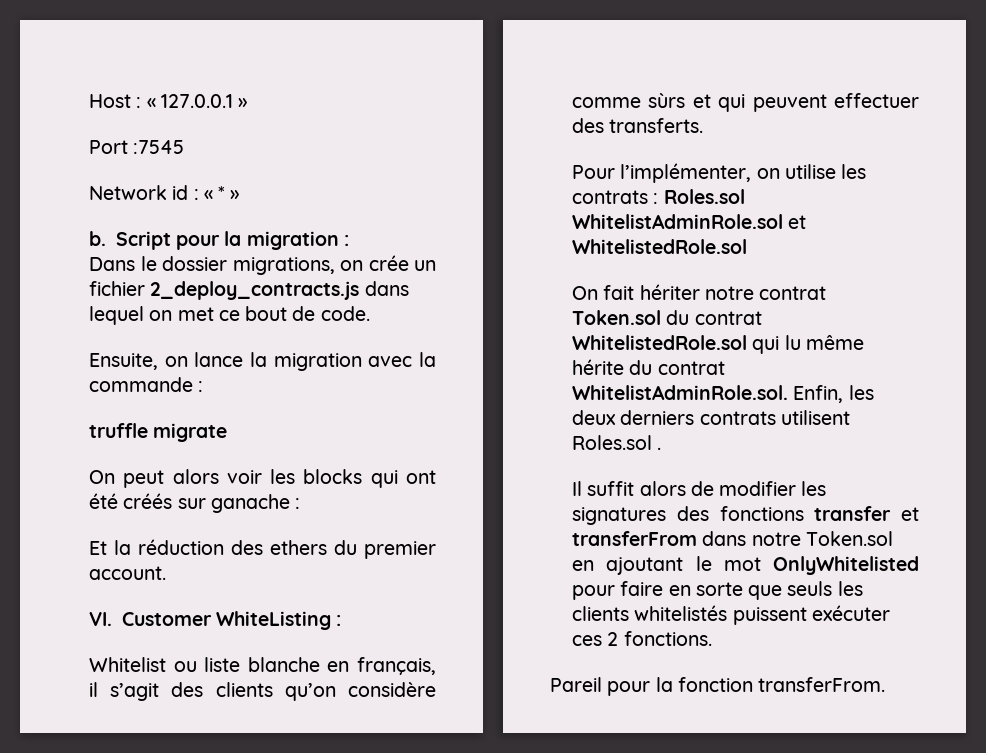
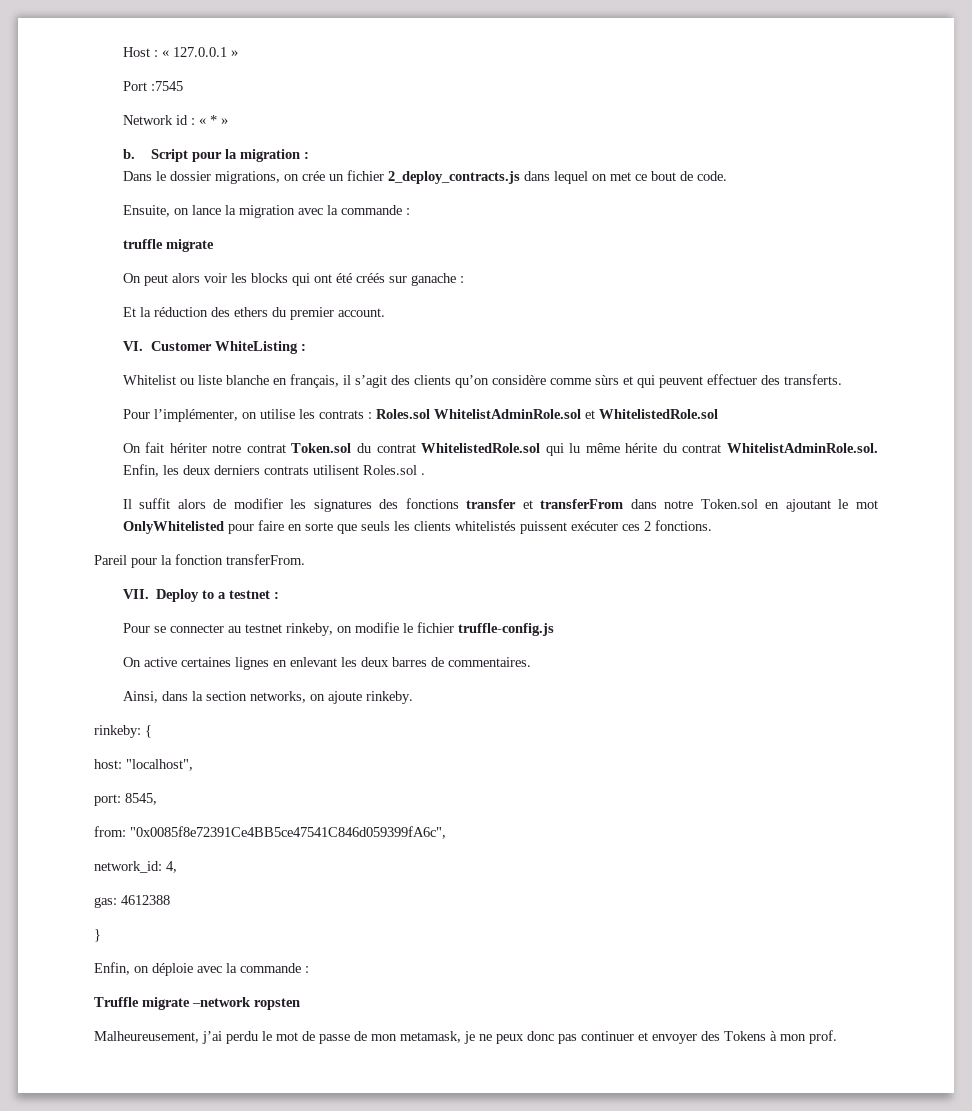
+ VII. Deploy to a testnet :
+ Pour se connecter au testnet rinkeby, on modifie le fichier truffle-config.js
+ On active certaines lignes en enlevant les deux barres de commentaires.
+ Ainsi, dans la section networks, on ajoute rinkeby.
+ rinkeby: {
+ host: "localhost",
+ port: 8545,
+ from: "0x0085f8e72391Ce4BB5ce47541C846d059399fA6c",
+ network_id: 4,
+ gas: 4612388
+ }
+ Enfin, on déploie avec la commande :
+ Truffle migrate –network ropsten
+ Malheureusement, j’ai perdu le mot de passe de mon metamask, je ne peux donc pas continuer et envoyer des Tokens à mon prof.

